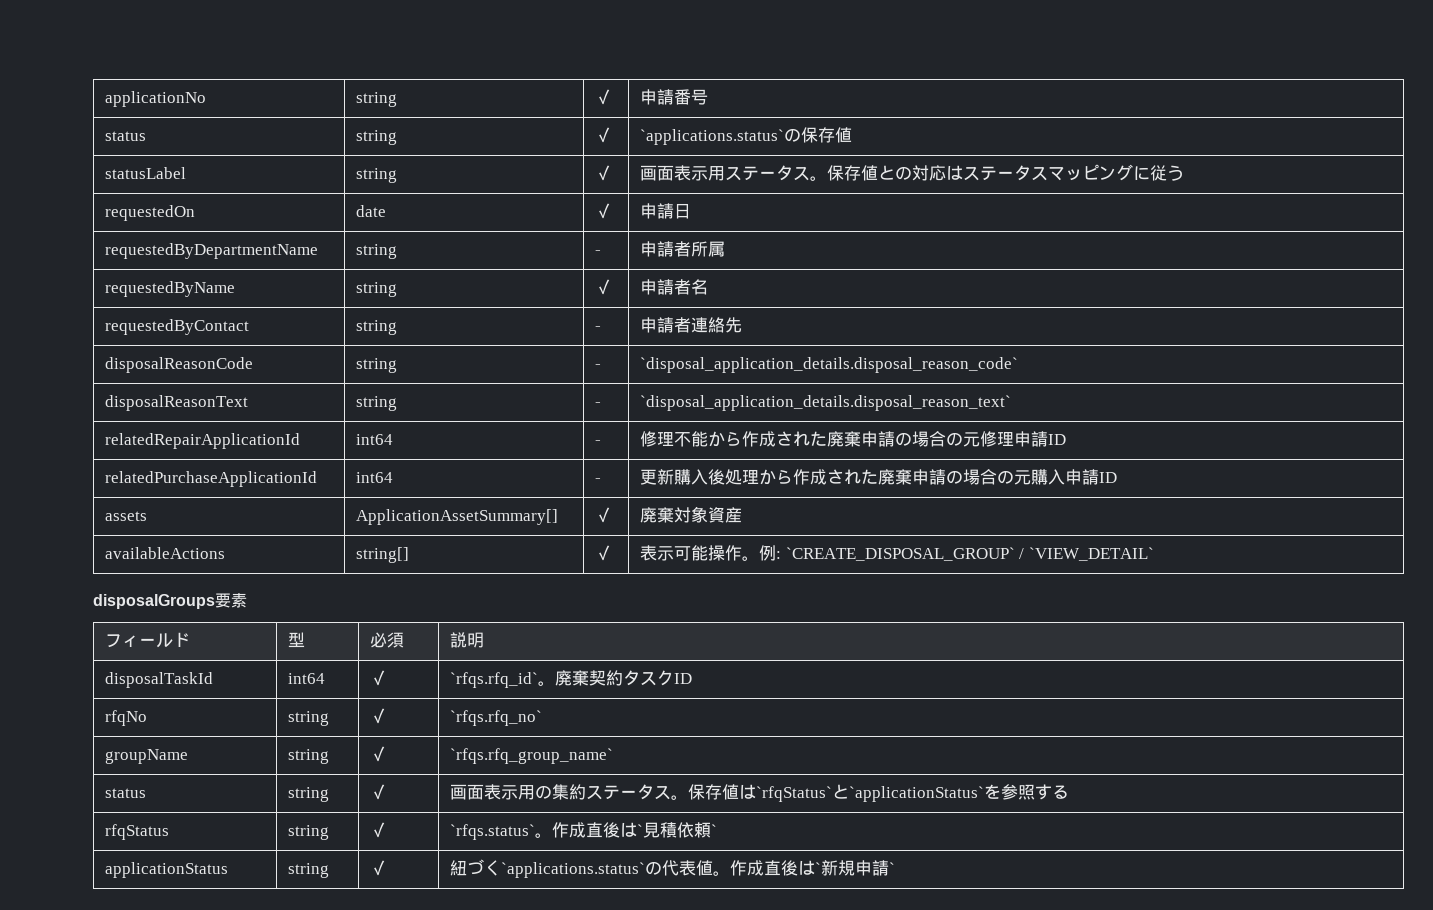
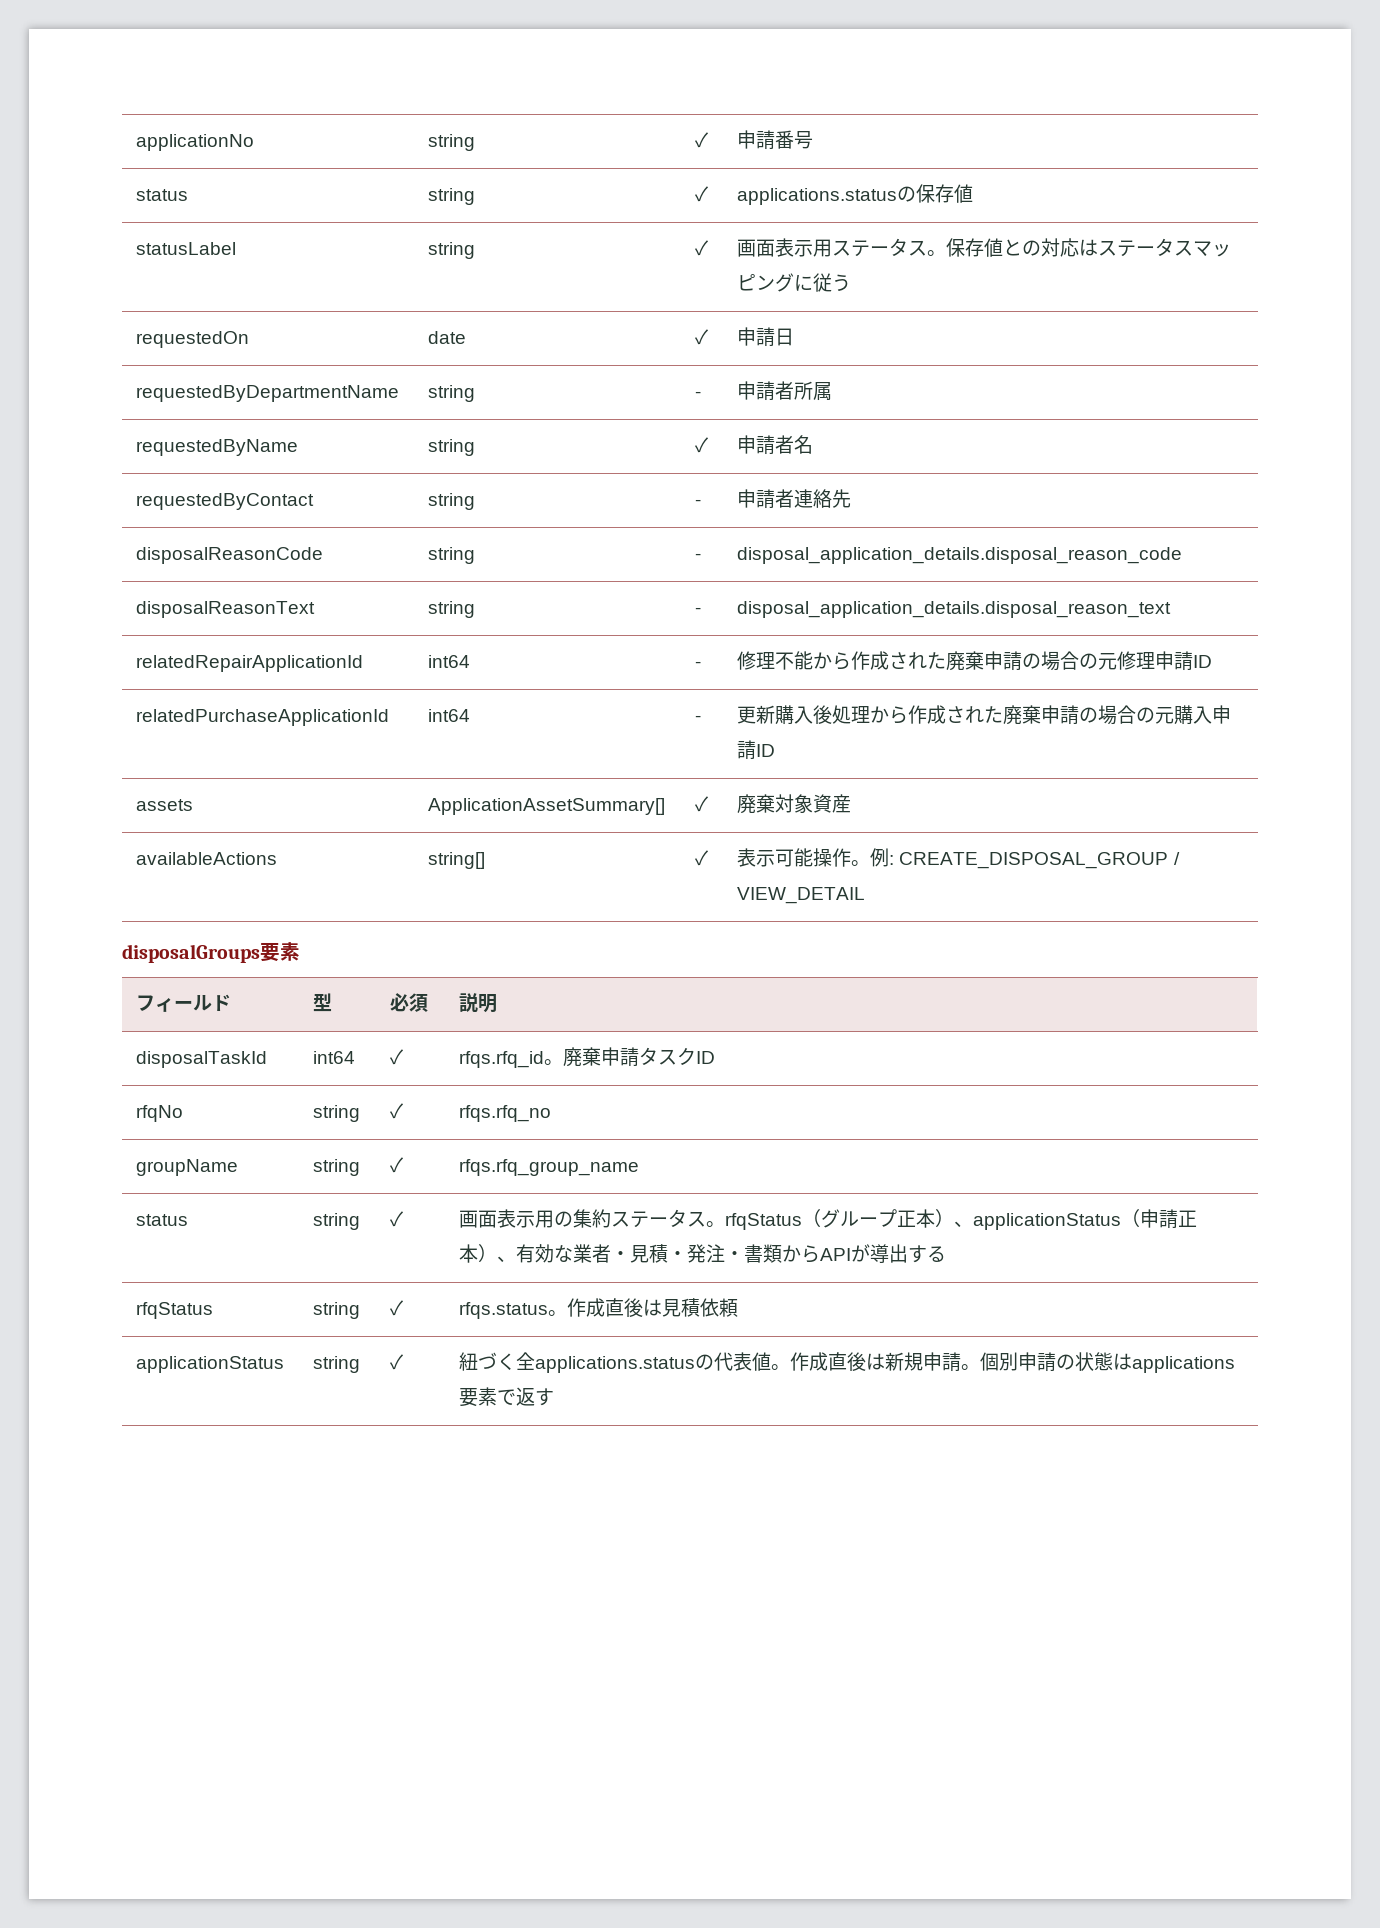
- status | string | ✓ | `applications.status`の保存値
+ status | string | ✓ | applications.statusの保存値
- disposalReasonCode | string | - | `disposal_application_details.disposal_reason_code`
+ disposalReasonCode | string | - | disposal_application_details.disposal_reason_code
- disposalReasonText | string | - | `disposal_application_details.disposal_reason_text`
+ disposalReasonText | string | - | disposal_application_details.disposal_reason_text
- availableActions | string[] | ✓ | 表示可能操作。例: `CREATE_DISPOSAL_GROUP` / `VIEW_DETAIL`
+ availableActions | string[] | ✓ | 表示可能操作。例: CREATE_DISPOSAL_GROUP / VIEW_DETAIL
- disposalTaskId | int64 | ✓ | `rfqs.rfq_id`。廃棄契約タスクID
+ disposalTaskId | int64 | ✓ | rfqs.rfq_id。廃棄申請タスクID
- rfqNo | string | ✓ | `rfqs.rfq_no`
+ rfqNo | string | ✓ | rfqs.rfq_no
- groupName | string | ✓ | `rfqs.rfq_group_name`
+ groupName | string | ✓ | rfqs.rfq_group_name
- status | string | ✓ | 画面表示用の集約ステータス。保存値は`rfqStatus`と`applicationStatus`を参照する
+ status | string | ✓ | 画面表示用の集約ステータス。rfqStatus（グループ正本）、applicationStatus（申請正本）、有効な業者・見積・発注・書類からAPIが導出する
- rfqStatus | string | ✓ | `rfqs.status`。作成直後は`見積依頼`
+ rfqStatus | string | ✓ | rfqs.status。作成直後は見積依頼
- applicationStatus | string | ✓ | 紐づく`applications.status`の代表値。作成直後は`新規申請`
+ applicationStatus | string | ✓ | 紐づく全applications.statusの代表値。作成直後は新規申請。個別申請の状態はapplications要素で返す

